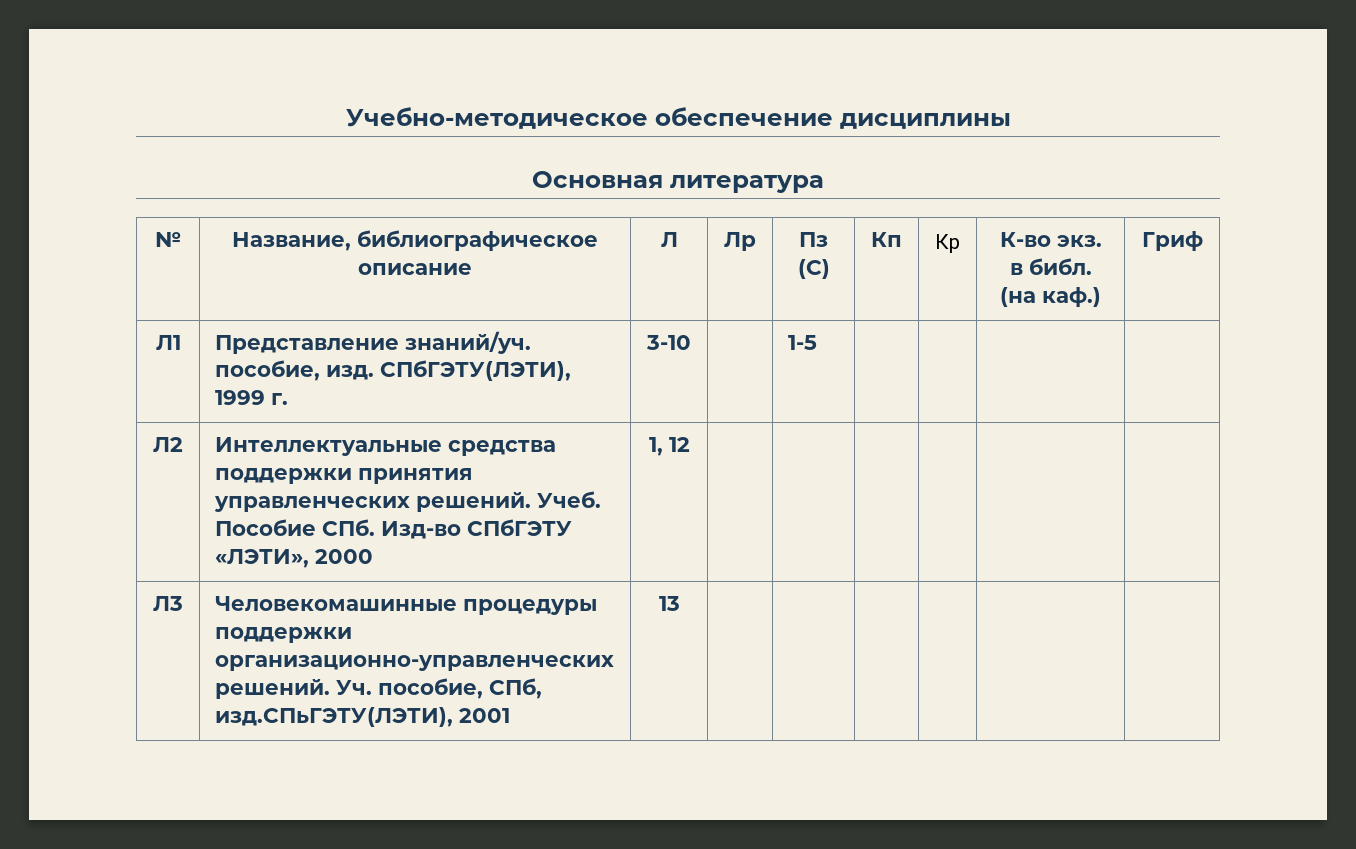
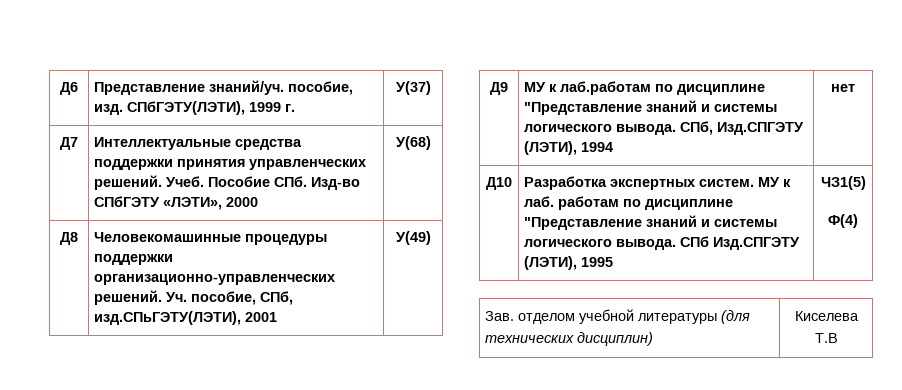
- Учебно-методическое обеспечение дисциплины
- Основная литература
- № | Название, библиографическое описание | Л | Лр | Пз (С) | Кп | Кр | К-во экз. в библ. (на каф.) | Гриф
- Л1 | Представление знаний/уч. пособие, изд. СПбГЭТУ(ЛЭТИ), 1999 г. | 3-10 | | 1-5 | | | |
- Л2 | Интеллектуальные средства поддержки принятия управленческих решений. Учеб. Пособие СПб. Изд-во СПбГЭТУ «ЛЭТИ», 2000 | 1, 12 | | | | | |
- Л3 | Человекомашинные процедуры поддержки организационно-управленческих решений. Уч. пособие, СПб, изд.СПьГЭТУ(ЛЭТИ), 2001 | 13 | | | | | |
+ Д6 | Представление знаний/уч. пособие, изд. СПбГЭТУ(ЛЭТИ), 1999 г. | У(37)
+ Д7 | Интеллектуальные средства поддержки принятия управленческих решений. Учеб. Пособие СПб. Изд-во СПбГЭТУ «ЛЭТИ», 2000 | У(68)
+ Д8 | Человекомашинные процедуры поддержки организационно-управленческих решений. Уч. пособие, СПб, изд.СПьГЭТУ(ЛЭТИ), 2001 | У(49)
+ Д9 | МУ к лаб.работам по дисциплине "Представление знаний и системы логического вывода. СПб, Изд.СПГЭТУ (ЛЭТИ), 1994 | нет
+ Д10 | Разработка экспертных систем. МУ к лаб. работам по дисциплине "Представление знаний и системы логического вывода. СПб Изд.СПГЭТУ (ЛЭТИ), 1995 | ЧЗ1(5)
+ Ф(4)
+ Зав. отделом учебной литературы (для технических дисциплин) | Киселева Т.В

